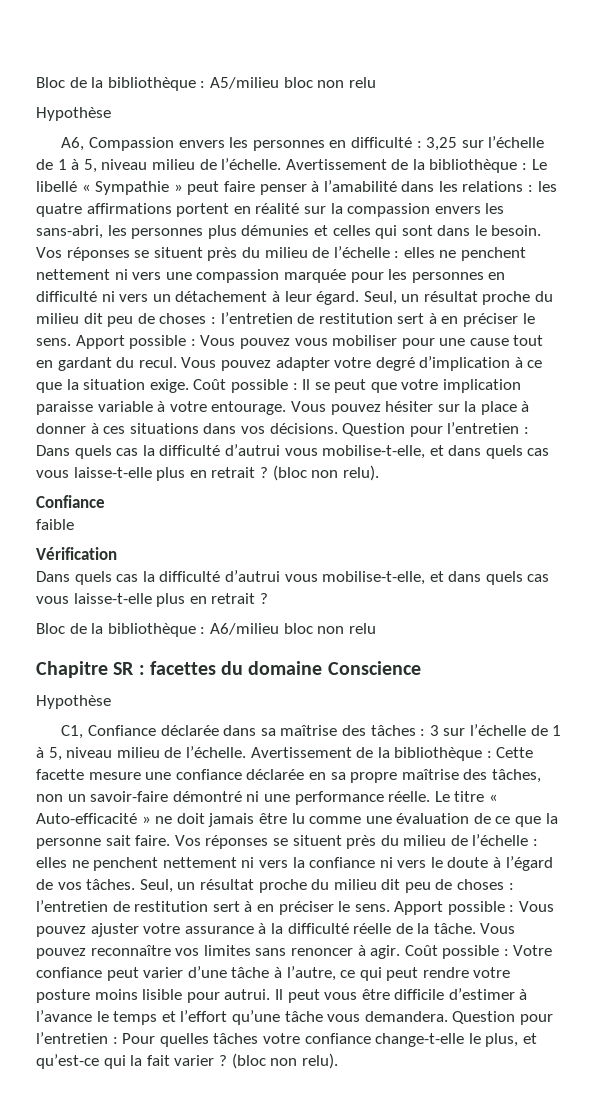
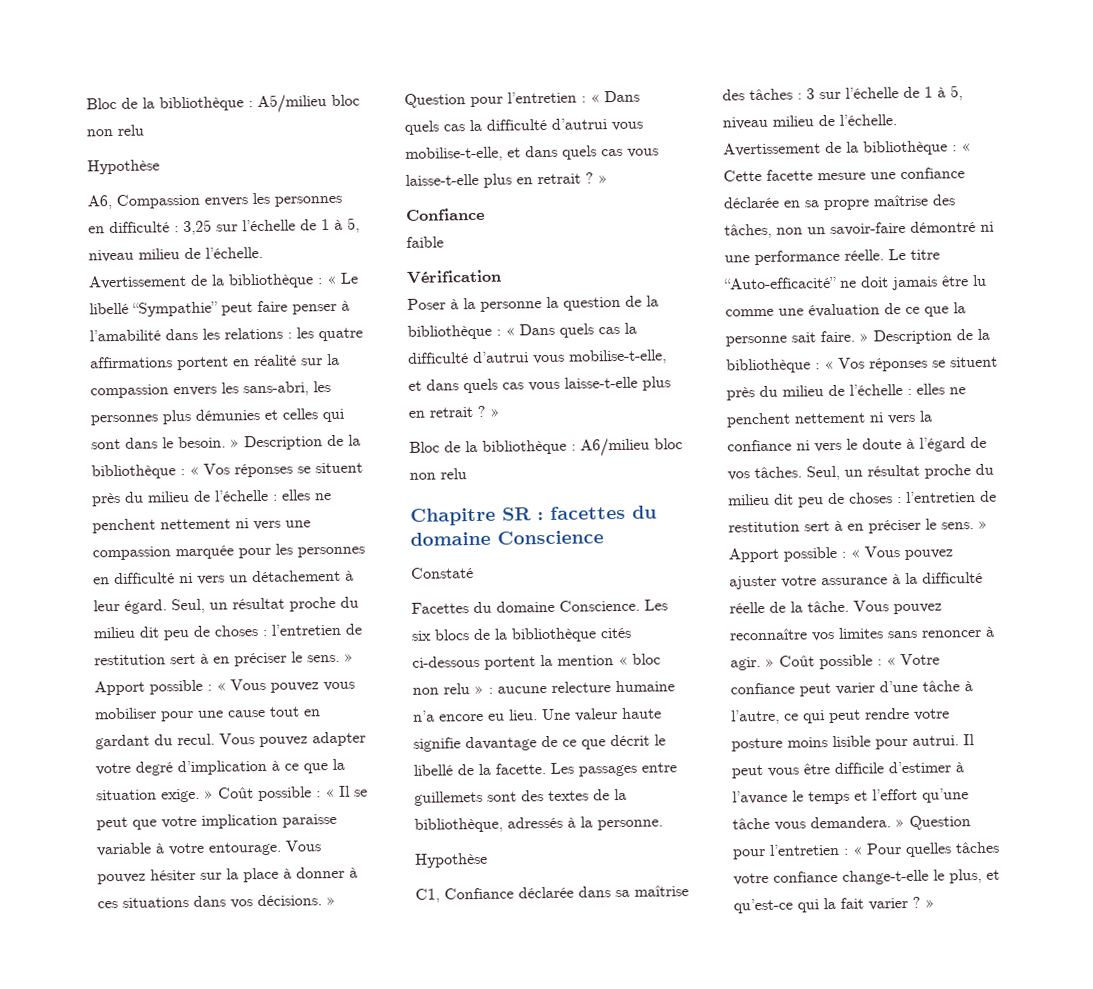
- Le libellé « Sympathie » peut faire penser à l’amabilité dans les relations :
+ « Le libellé “Sympathie” peut faire penser à l’amabilité dans les relations :
- les quatre affirmations portent en réalité sur la compassion envers les sans-abri, les personnes plus démunies et celles qui sont dans le besoin. Vos réponses se situent près du milieu de l’échelle :
+ les quatre affirmations portent en réalité sur la compassion envers les sans-abri, les personnes plus démunies et celles qui sont dans le besoin. » Description de la bibliothèque : « Vos réponses se situent près du milieu de l’échelle :
- Seul, un résultat proche du milieu dit peu de choses : l’entretien de restitution sert à en préciser le sens. Apport possible : Vous pouvez vous mobiliser pour une cause tout en gardant du recul.
+ Seul, un résultat proche du milieu dit peu de choses : l’entretien de restitution sert à en préciser le sens. » Apport possible : « Vous pouvez vous mobiliser pour une cause tout en gardant du recul.
- Vous pouvez adapter votre degré d’implication à ce que la situation exige. Coût possible : Il se peut que votre implication paraisse variable à votre entourage.
+ Vous pouvez adapter votre degré d’implication à ce que la situation exige. » Coût possible : « Il se peut que votre implication paraisse variable à votre entourage.
- Vous pouvez hésiter sur la place à donner à ces situations dans vos décisions. Question pour l’entretien : Dans quels cas la difficulté d’autrui vous mobilise-t-elle, et dans quels cas vous laisse-t-elle plus en retrait ? (bloc non relu).
+ Vous pouvez hésiter sur la place à donner à ces situations dans vos décisions. » Question pour l’entretien : « Dans quels cas la difficulté d’autrui vous mobilise-t-elle, et dans quels cas vous laisse-t-elle plus en retrait ? »
  Vérification
- Dans quels cas la difficulté d’autrui vous mobilise-t-elle, et dans quels cas vous laisse-t-elle plus en retrait ?
+ Poser à la personne la question de la bibliothèque : « Dans quels cas la difficulté d’autrui vous mobilise-t-elle, et dans quels cas vous laisse-t-elle plus en retrait ? »
+ Constaté
+ Facettes du domaine Conscience. Les six blocs de la bibliothèque cités ci-dessous portent la mention « bloc non relu » : aucune relecture humaine n’a encore eu lieu. Une valeur haute signifie davantage de ce que décrit le libellé de la facette. Les passages entre guillemets sont des textes de la bibliothèque, adressés à la personne.
- Avertissement de la bibliothèque : Cette facette mesure une confiance déclarée en sa propre maîtrise des tâches, non un savoir-faire démontré ni une performance réelle.
+ Avertissement de la bibliothèque : « Cette facette mesure une confiance déclarée en sa propre maîtrise des tâches, non un savoir-faire démontré ni une performance réelle.
- Le titre « Auto-efficacité » ne doit jamais être lu comme une évaluation de ce que la personne sait faire. Vos réponses se situent près du milieu de l’échelle : elles ne penchent nettement ni vers la confiance ni vers le doute à l’égard de vos tâches.
+ Le titre “Auto-efficacité” ne doit jamais être lu comme une évaluation de ce que la personne sait faire. » Description de la bibliothèque : « Vos réponses se situent près du milieu de l’échelle : elles ne penchent nettement ni vers la confiance ni vers le doute à l’égard de vos tâches.
- Seul, un résultat proche du milieu dit peu de choses : l’entretien de restitution sert à en préciser le sens. Apport possible : Vous pouvez ajuster votre assurance à la difficulté réelle de la tâche.
+ Seul, un résultat proche du milieu dit peu de choses : l’entretien de restitution sert à en préciser le sens. » Apport possible : « Vous pouvez ajuster votre assurance à la difficulté réelle de la tâche.
- Vous pouvez reconnaître vos limites sans renoncer à agir. Coût possible : Votre confiance peut varier d’une tâche à l’autre, ce qui peut rendre votre posture moins lisible pour autrui.
+ Vous pouvez reconnaître vos limites sans renoncer à agir. » Coût possible : « Votre confiance peut varier d’une tâche à l’autre, ce qui peut rendre votre posture moins lisible pour autrui.
- Il peut vous être difficile d’estimer à l’avance le temps et l’effort qu’une tâche vous demandera. Question pour l’entretien : Pour quelles tâches votre confiance change-t-elle le plus, et qu’est-ce qui la fait varier ? (bloc non relu).
+ Il peut vous être difficile d’estimer à l’avance le temps et l’effort qu’une tâche vous demandera. » Question pour l’entretien : « Pour quelles tâches votre confiance change-t-elle le plus, et qu’est-ce qui la fait varier ? »

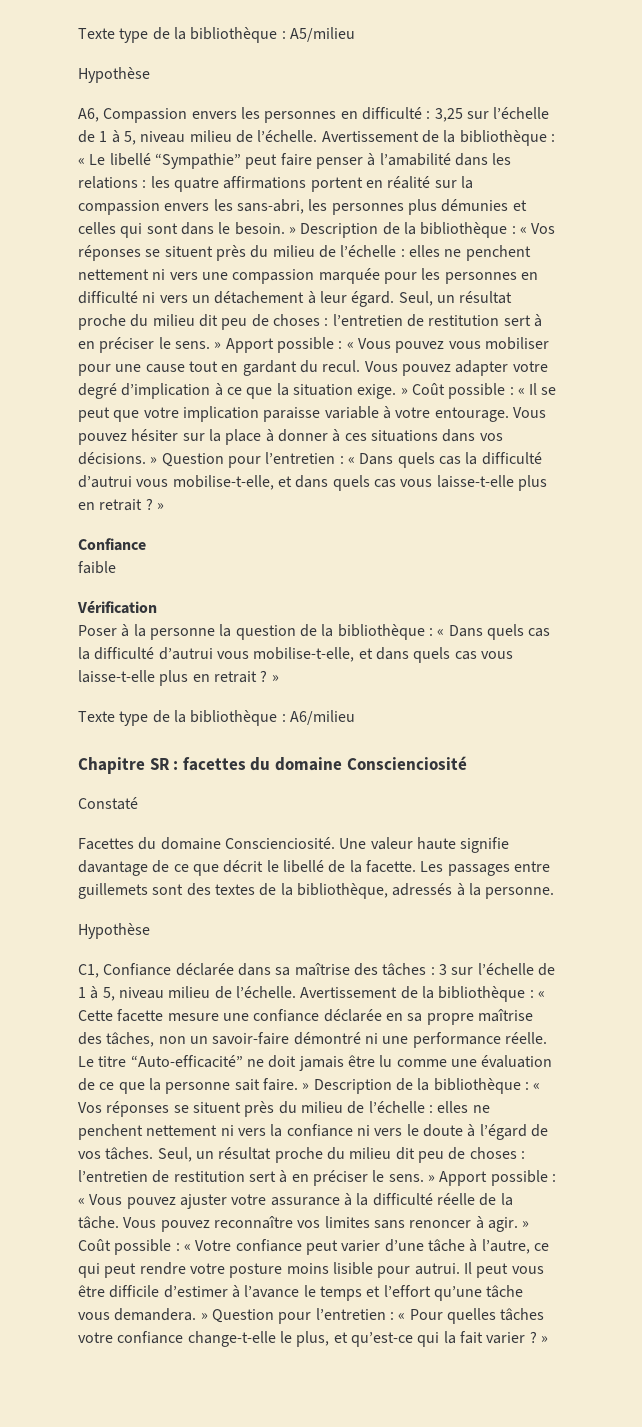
- Bloc de la bibliothèque : A5/milieu bloc non relu
+ Texte type de la bibliothèque : A5/milieu
- Bloc de la bibliothèque : A6/milieu bloc non relu
+ Texte type de la bibliothèque : A6/milieu
- Chapitre SR : facettes du domaine Conscience
+ Chapitre SR : facettes du domaine Conscienciosité
- Facettes du domaine Conscience. Les six blocs de la bibliothèque cités ci-dessous portent la mention « bloc non relu » : aucune relecture humaine n’a encore eu lieu.
+ Facettes du domaine Conscienciosité.

